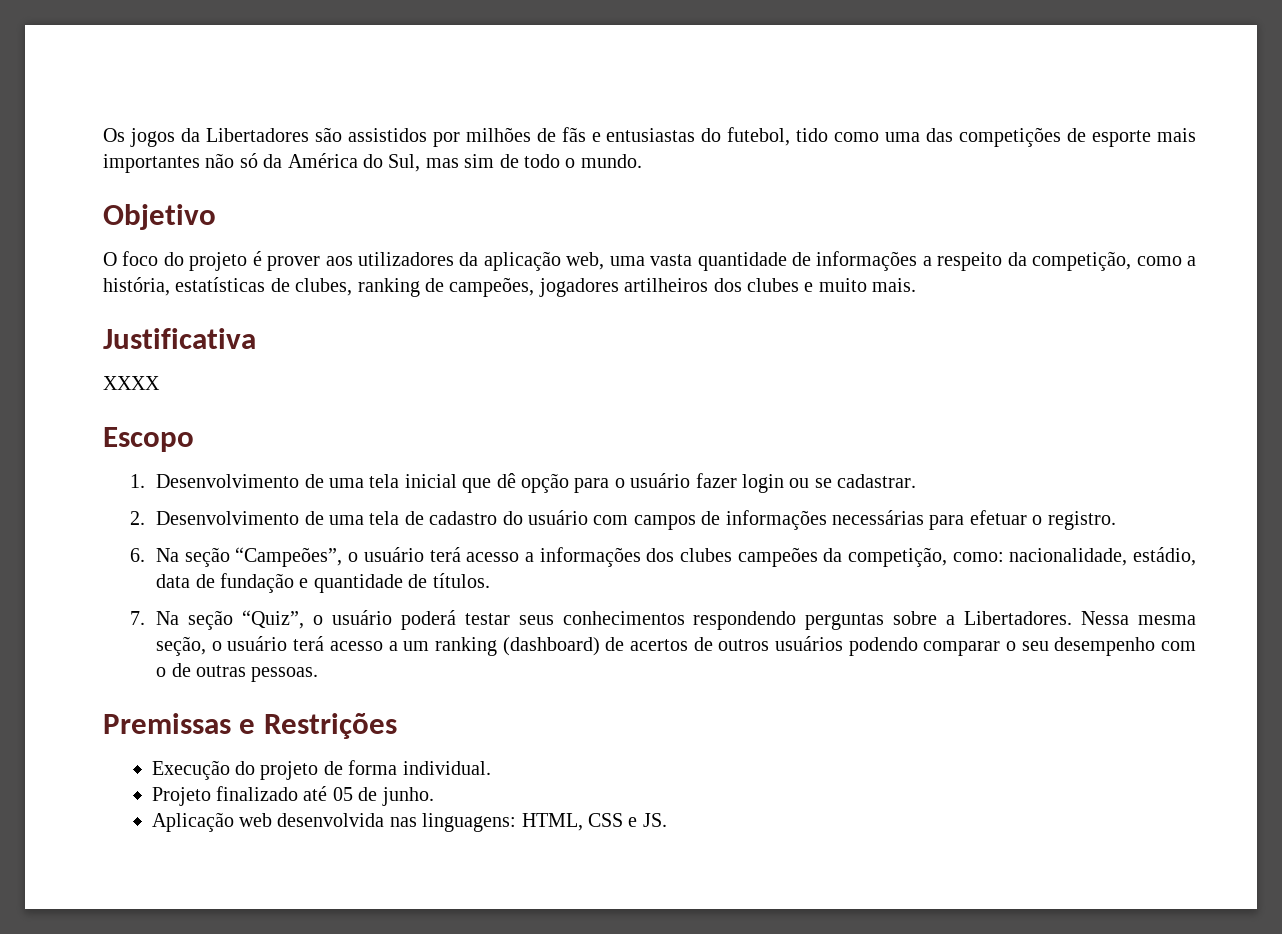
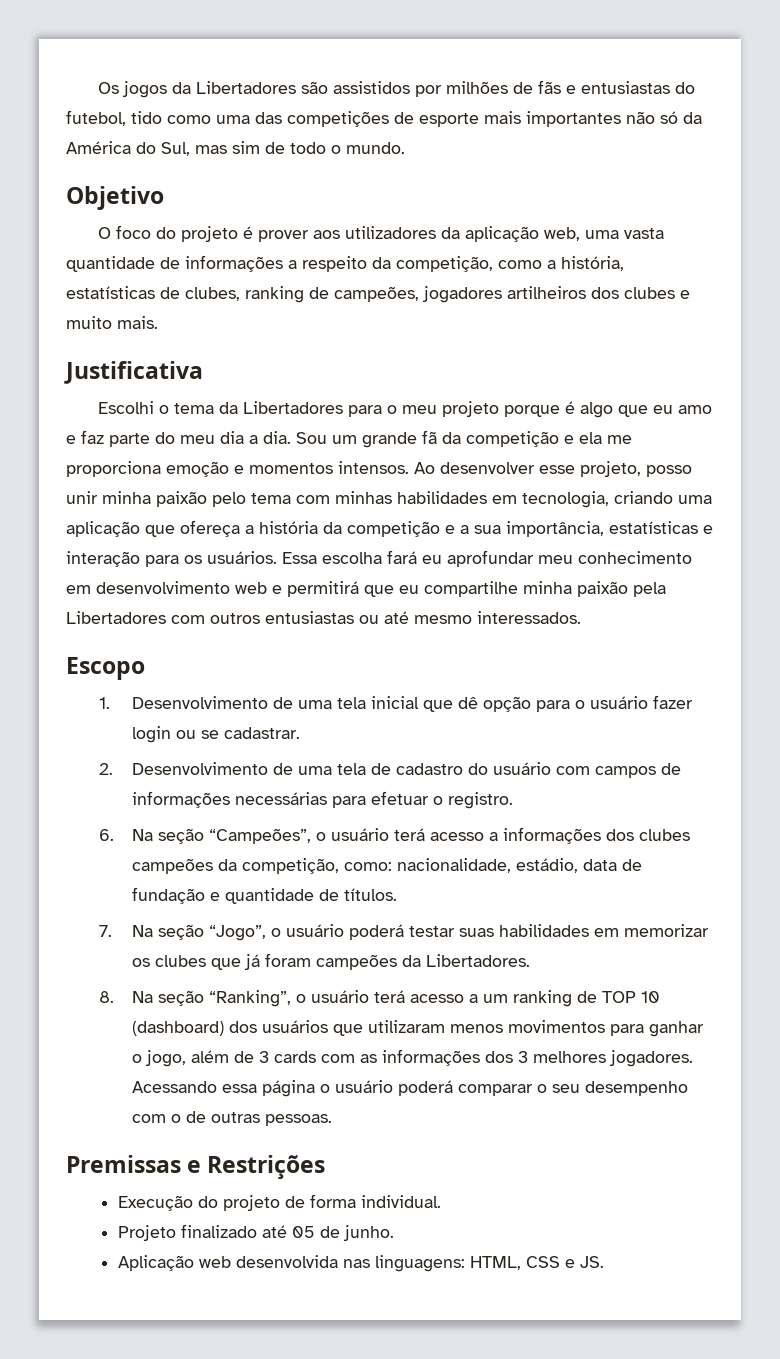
- XXXX
+ Escolhi o tema da Libertadores para o meu projeto porque é algo que eu amo e faz parte do meu dia a dia. Sou um grande fã da competição e ela me proporciona emoção e momentos intensos. Ao desenvolver esse projeto, posso unir minha paixão pelo tema com minhas habilidades em tecnologia, criando uma aplicação que ofereça a história da competição e a sua importância, estatísticas e interação para os usuários. Essa escolha fará eu aprofundar meu conhecimento em desenvolvimento web e permitirá que eu compartilhe minha paixão pela Libertadores com outros entusiastas ou até mesmo interessados.
- 7. Na seção “Quiz”, o usuário poderá testar seus conhecimentos respondendo perguntas sobre a Libertadores. Nessa mesma seção, o usuário terá acesso a um ranking (dashboard) de acertos de outros usuários podendo comparar o seu desempenho com o de outras pessoas.
+ 7. Na seção “Jogo”, o usuário poderá testar suas habilidades em memorizar os clubes que já foram campeões da Libertadores.
+ 8. Na seção “Ranking”, o usuário terá acesso a um ranking de TOP 10 (dashboard) dos usuários que utilizaram menos movimentos para ganhar o jogo, além de 3 cards com as informações dos 3 melhores jogadores. Acessando essa página o usuário poderá comparar o seu desempenho com o de outras pessoas.

